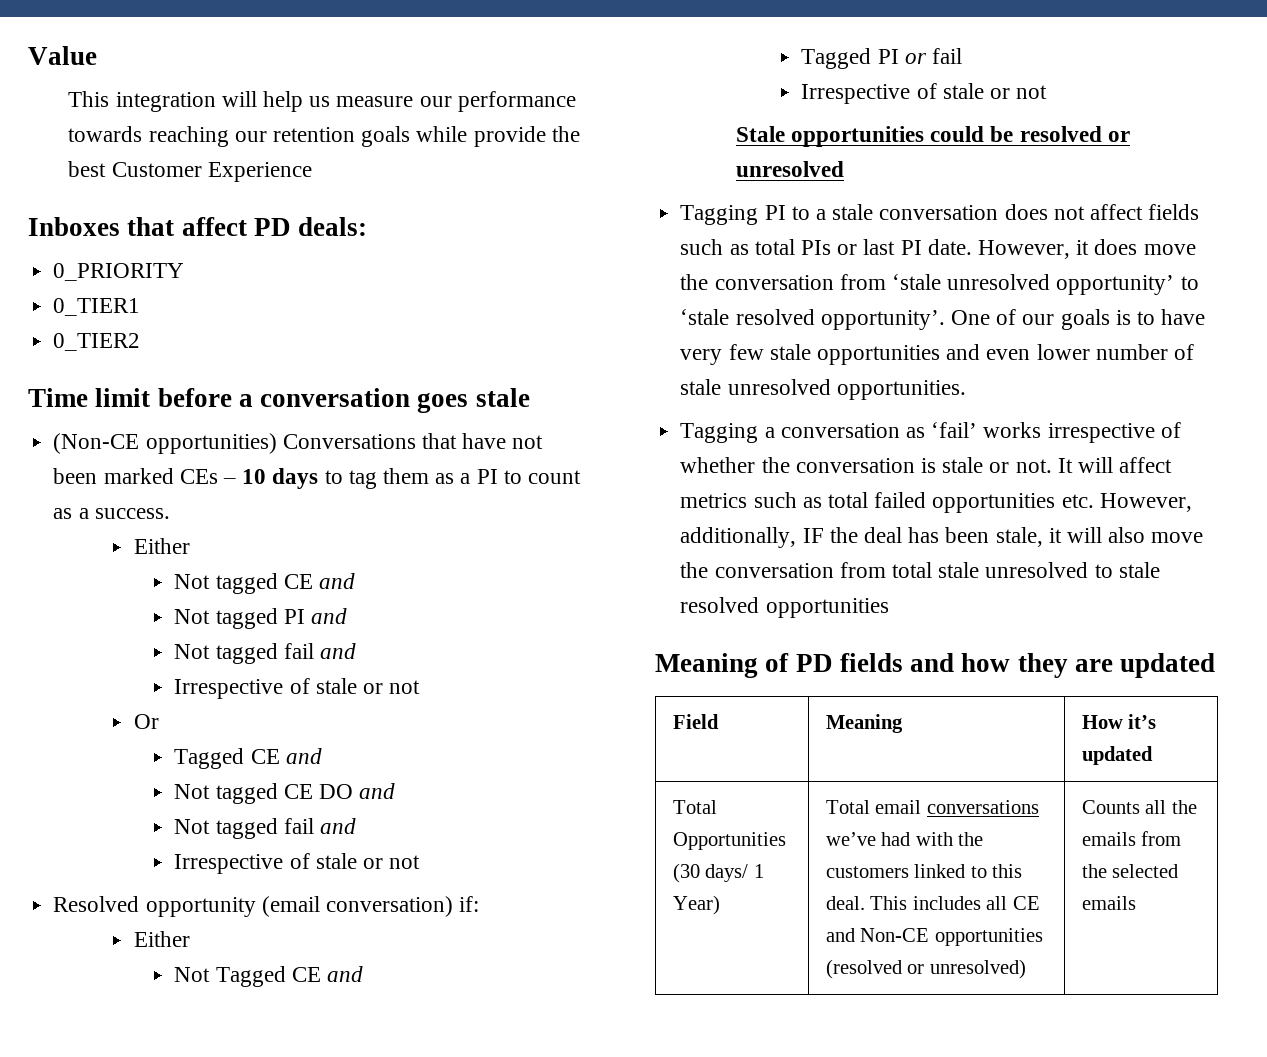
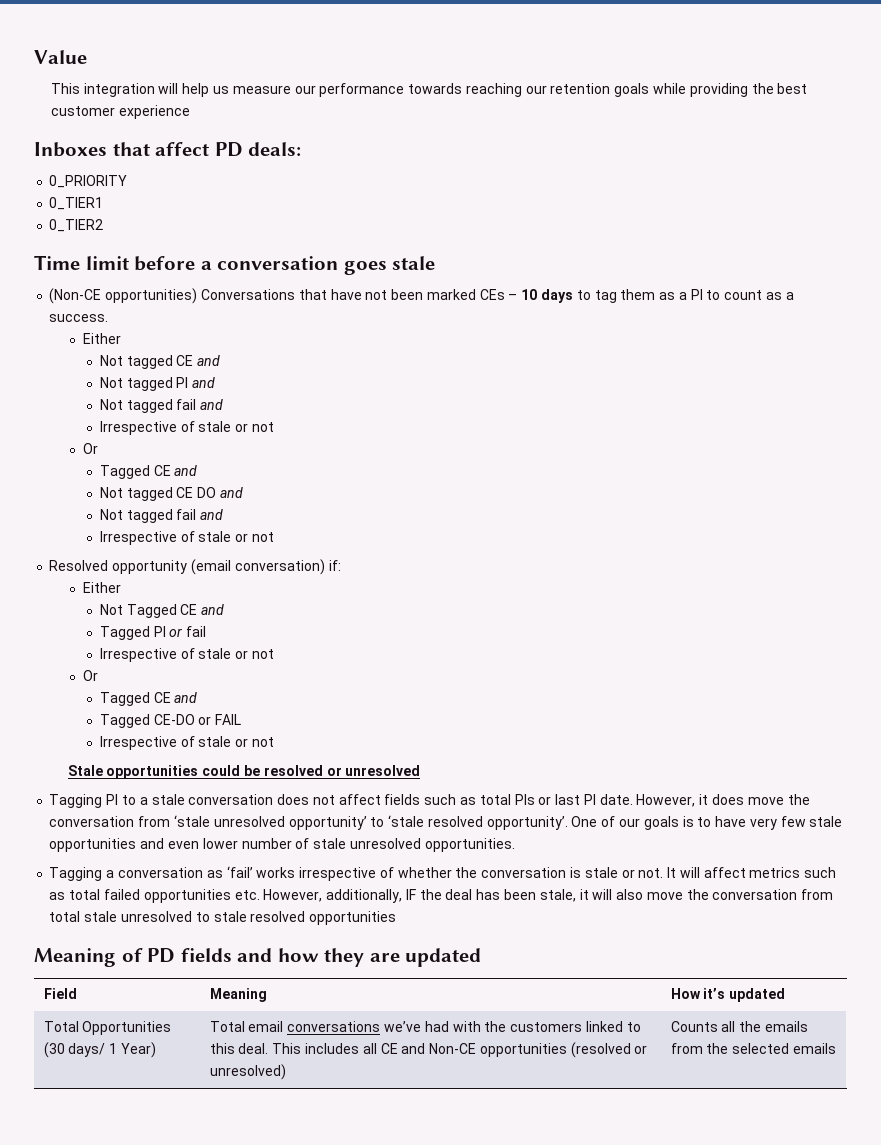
- This integration will help us measure our performance towards reaching our retention goals while provide the best Customer Experience
+ This integration will help us measure our performance towards reaching our retention goals while providing the best customer experience
  Tagged PI or fail
+ Irrespective of stale or not
+ Or
+ Tagged CE and
+ Tagged CE-DO or FAIL

